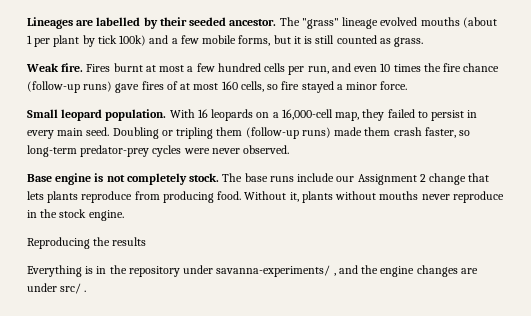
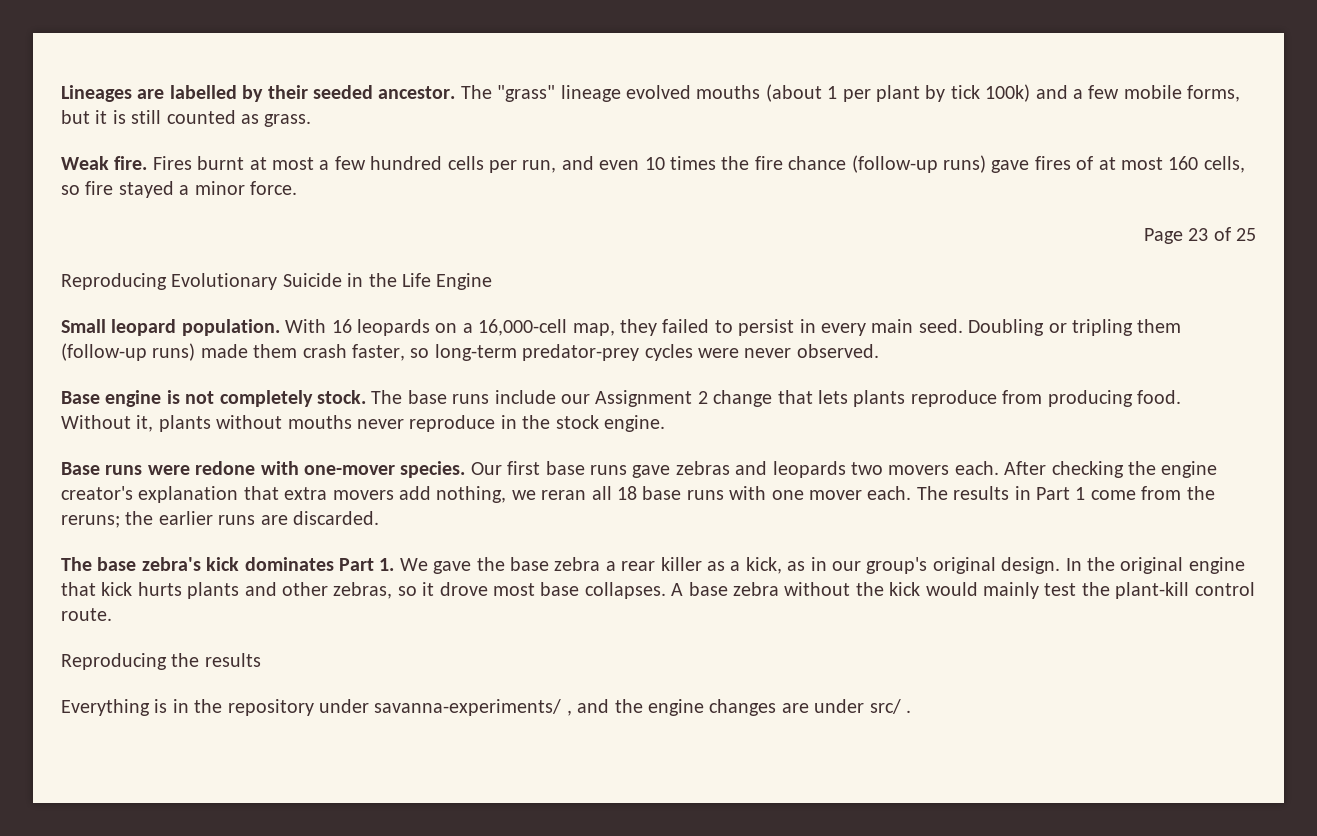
+ Page 23 of 25
+ Reproducing Evolutionary Suicide in the Life Engine
+ Base runs were redone with one-mover species. Our first base runs gave zebras and leopards two movers each. After checking the engine creator's explanation that extra movers add nothing, we reran all 18 base runs with one mover each. The results in Part 1 come from the reruns; the earlier runs are discarded.
+ The base zebra's kick dominates Part 1. We gave the base zebra a rear killer as a kick, as in our group's original design. In the original engine that kick hurts plants and other zebras, so it drove most base collapses. A base zebra without the kick would mainly test the plant-kill control route.

